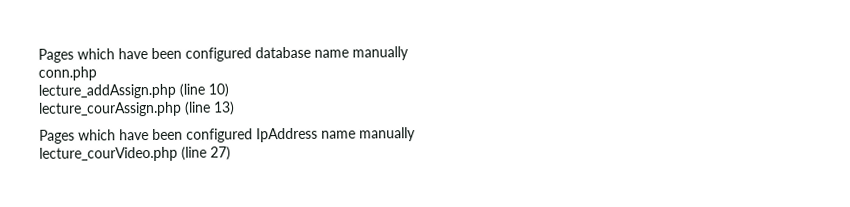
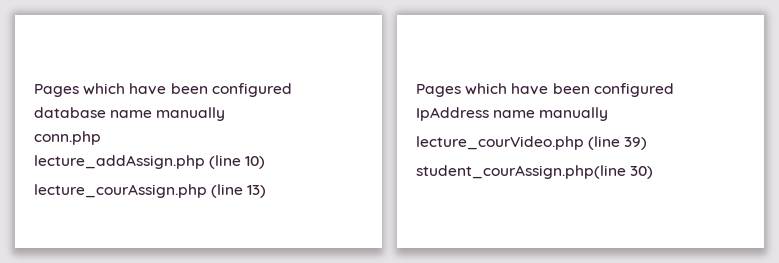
- lecture_courVideo.php (line 27)
+ lecture_courVideo.php (line 39)
+ student_courAssign.php(line 30)

